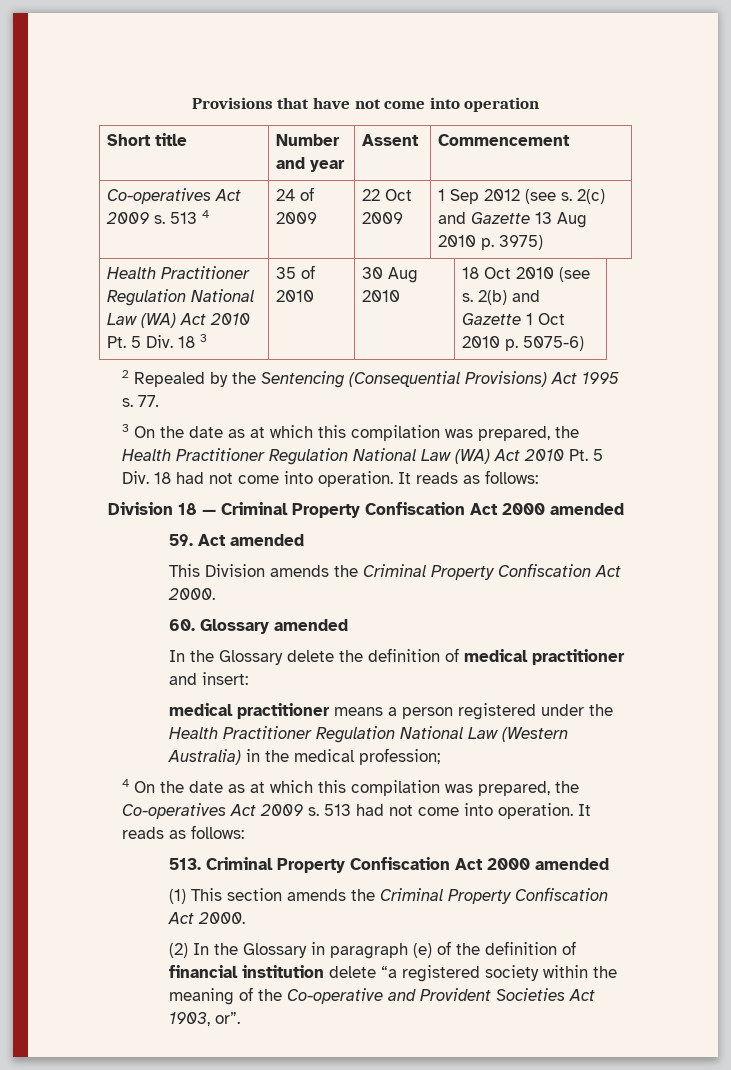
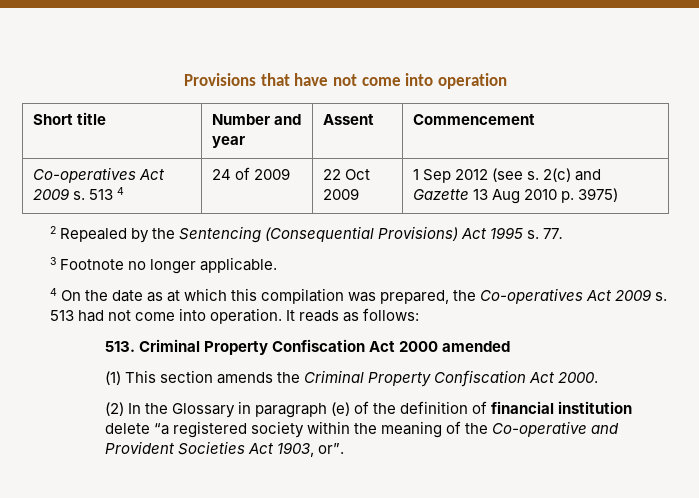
- Health Practitioner Regulation National Law (WA) Act 2010 Pt. 5 Div. 18 3 | 35 of 2010 | 30 Aug 2010 | 18 Oct 2010 (see s. 2(b) and Gazette 1 Oct 2010 p. 5075-6)
- 3 On the date as at which this compilation was prepared, the Health Practitioner Regulation National Law (WA) Act 2010 Pt. 5 Div. 18 had not come into operation. It reads as follows:
- Division 18 — Criminal Property Confiscation Act 2000 amended
- 59. Act amended
- This Division amends the Criminal Property Confiscation Act 2000.
- 60. Glossary amended
- In the Glossary delete the definition of medical practitioner and insert:
- medical practitioner means a person registered under the Health Practitioner Regulation National Law (Western Australia) in the medical profession;
+ 3 Footnote no longer applicable.

